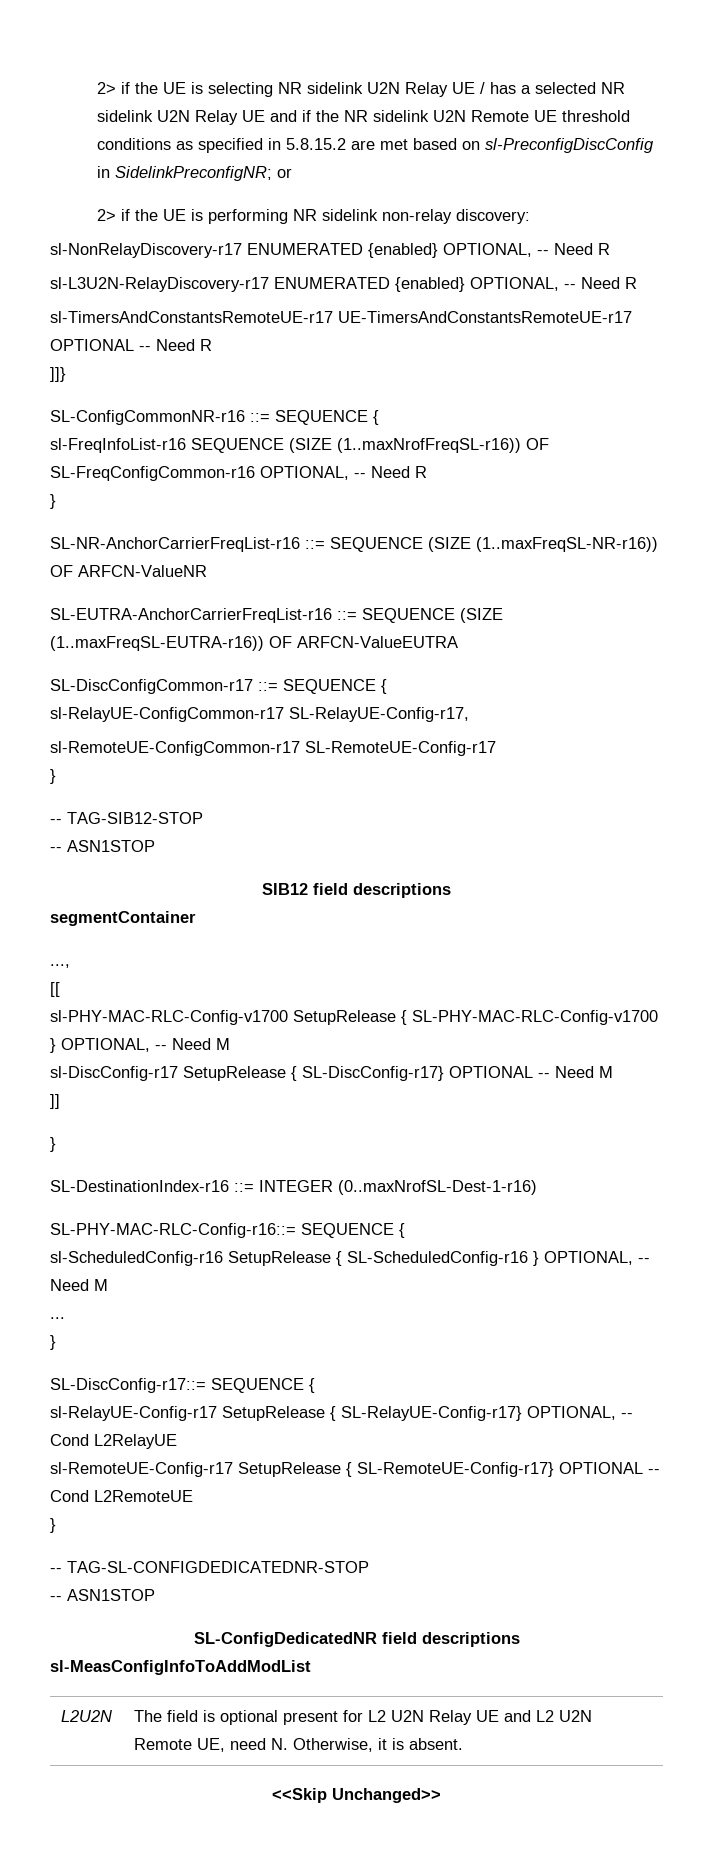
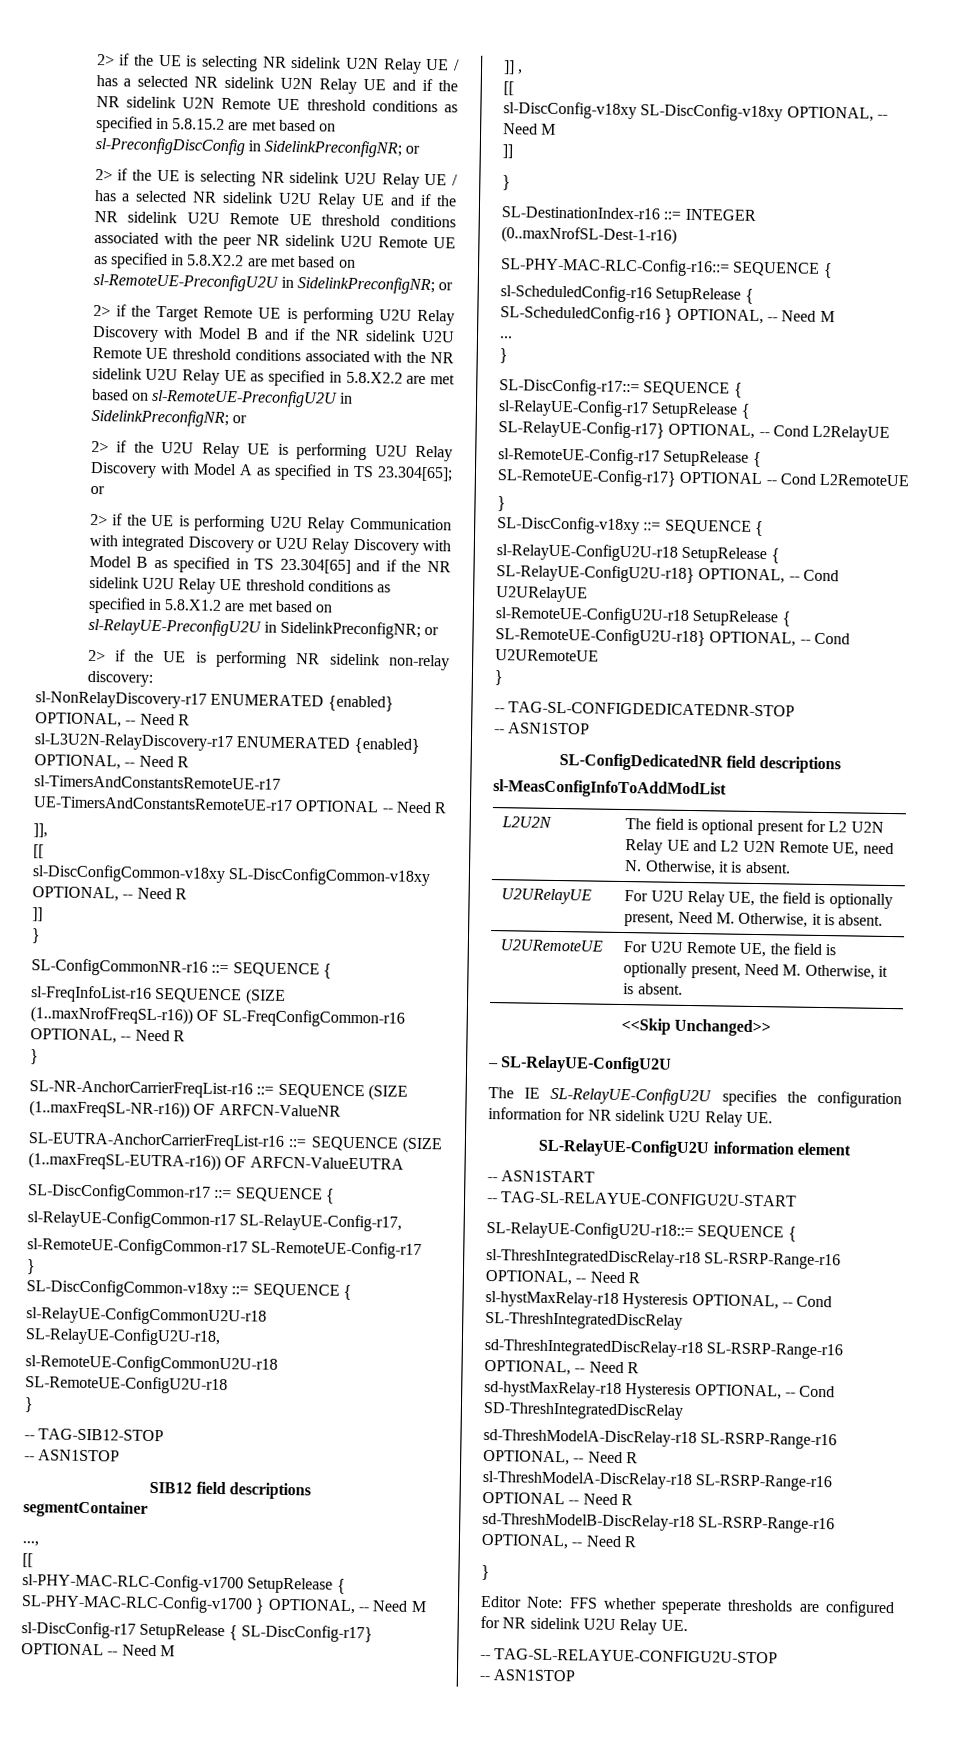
+ 2> if the UE is selecting NR sidelink U2U Relay UE / has a selected NR sidelink U2U Relay UE and if the NR sidelink U2U Remote UE threshold conditions associated with the peer NR sidelink U2U Remote UE as specified in 5.8.X2.2 are met based on sl-RemoteUE-PreconfigU2U in SidelinkPreconfigNR; or
+ 2> if the Target Remote UE is performing U2U Relay Discovery with Model B and if the NR sidelink U2U Remote UE threshold conditions associated with the NR sidelink U2U Relay UE as specified in 5.8.X2.2 are met based on sl-RemoteUE-PreconfigU2U in SidelinkPreconfigNR; or
+ 2> if the U2U Relay UE is performing U2U Relay Discovery with Model A as specified in TS 23.304[65]; or
+ 2> if the UE is performing U2U Relay Communication with integrated Discovery or U2U Relay Discovery with Model B as specified in TS 23.304[65] and if the NR sidelink U2U Relay UE threshold conditions as specified in 5.8.X1.2 are met based on sl-RelayUE-PreconfigU2U in SidelinkPreconfigNR; or
- ]]}
+ ]],
+ [[
+ sl-DiscConfigCommon-v18xy SL-DiscConfigCommon-v18xy OPTIONAL, -- Need R
+ ]]
+ }
+ SL-DiscConfigCommon-v18xy ::= SEQUENCE {
+ sl-RelayUE-ConfigCommonU2U-r18 SL-RelayUE-ConfigU2U-r18,
+ sl-RemoteUE-ConfigCommonU2U-r18 SL-RemoteUE-ConfigU2U-r18
+ }
+ ]] ,
+ [[
+ sl-DiscConfig-v18xy SL-DiscConfig-v18xy OPTIONAL, -- Need M
+ SL-DiscConfig-v18xy ::= SEQUENCE {
+ sl-RelayUE-ConfigU2U-r18 SetupRelease { SL-RelayUE-ConfigU2U-r18} OPTIONAL, -- Cond U2URelayUE
+ sl-RemoteUE-ConfigU2U-r18 SetupRelease { SL-RemoteUE-ConfigU2U-r18} OPTIONAL, -- Cond U2URemoteUE
+ }
+ U2URelayUE | For U2U Relay UE, the field is optionally present, Need M. Otherwise, it is absent.
+ U2URemoteUE | For U2U Remote UE, the field is optionally present, Need M. Otherwise, it is absent.
  <<Skip Unchanged>>
+ – SL-RelayUE-ConfigU2U
+ The IE SL-RelayUE-ConfigU2U specifies the configuration information for NR sidelink U2U Relay UE.
+ SL-RelayUE-ConfigU2U information element
+ -- ASN1START
+ -- TAG-SL-RELAYUE-CONFIGU2U-START
+ SL-RelayUE-ConfigU2U-r18::= SEQUENCE {
+ sl-ThreshIntegratedDiscRelay-r18 SL-RSRP-Range-r16 OPTIONAL, -- Need R
+ sl-hystMaxRelay-r18 Hysteresis OPTIONAL, -- Cond SL-ThreshIntegratedDiscRelay
+ sd-ThreshIntegratedDiscRelay-r18 SL-RSRP-Range-r16 OPTIONAL, -- Need R
+ sd-hystMaxRelay-r18 Hysteresis OPTIONAL, -- Cond SD-ThreshIntegratedDiscRelay
+ sd-ThreshModelA-DiscRelay-r18 SL-RSRP-Range-r16 OPTIONAL, -- Need R
+ sl-ThreshModelA-DiscRelay-r18 SL-RSRP-Range-r16 OPTIONAL -- Need R
+ sd-ThreshModelB-DiscRelay-r18 SL-RSRP-Range-r16 OPTIONAL, -- Need R
+ }
+ Editor Note: FFS whether speperate thresholds are configured for NR sidelink U2U Relay UE.
+ -- TAG-SL-RELAYUE-CONFIGU2U-STOP
+ -- ASN1STOP

